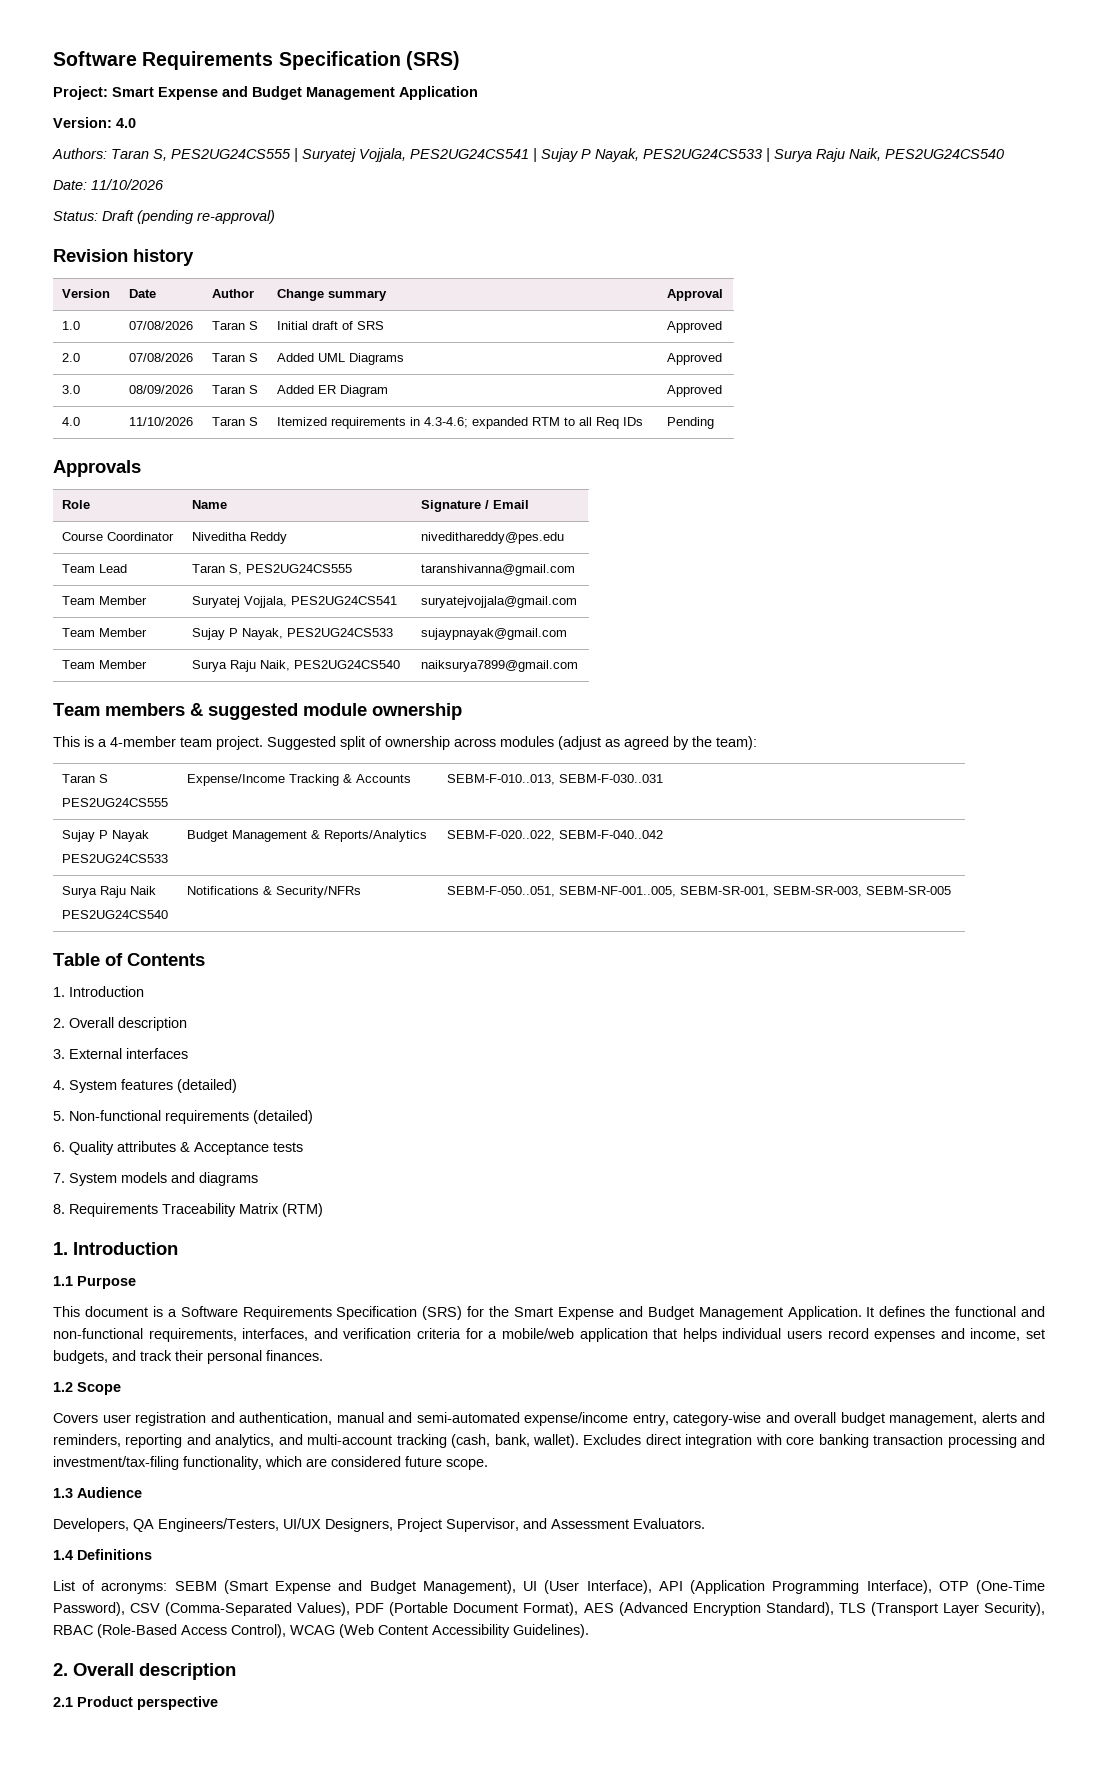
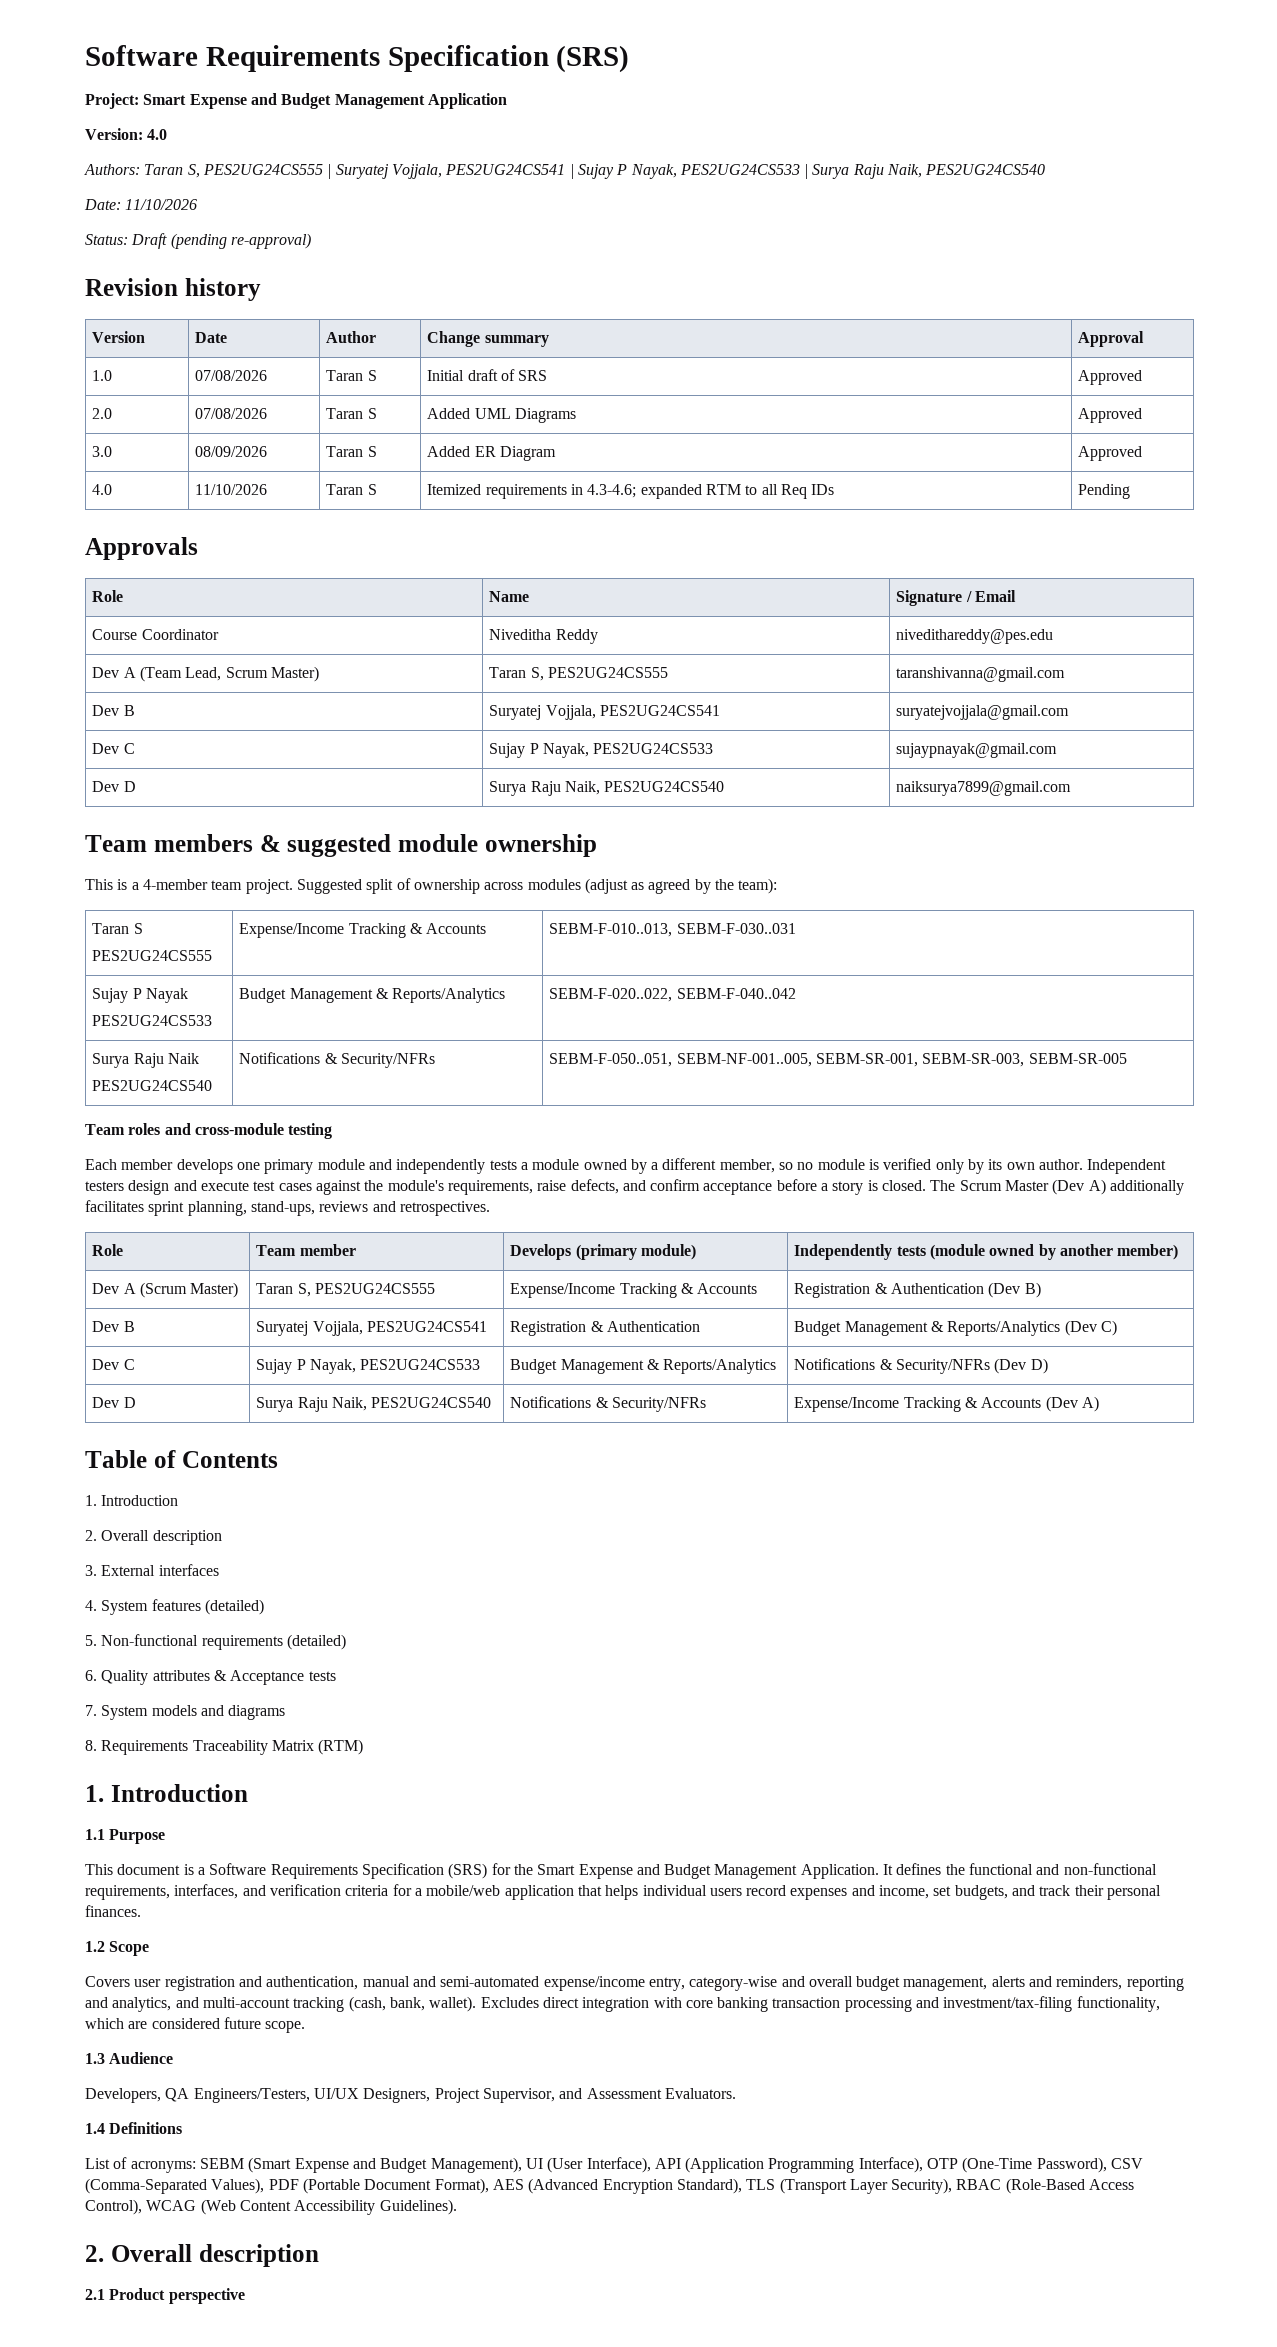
- Team Lead | Taran S, PES2UG24CS555 | taranshivanna@gmail.com
+ Dev A (Team Lead, Scrum Master) | Taran S, PES2UG24CS555 | taranshivanna@gmail.com
- Team Member | Suryatej Vojjala, PES2UG24CS541 | suryatejvojjala@gmail.com
+ Dev B | Suryatej Vojjala, PES2UG24CS541 | suryatejvojjala@gmail.com
- Team Member | Sujay P Nayak, PES2UG24CS533 | sujaypnayak@gmail.com
+ Dev C | Sujay P Nayak, PES2UG24CS533 | sujaypnayak@gmail.com
- Team Member | Surya Raju Naik, PES2UG24CS540 | naiksurya7899@gmail.com
+ Dev D | Surya Raju Naik, PES2UG24CS540 | naiksurya7899@gmail.com
+ Team roles and cross-module testing
+ Each member develops one primary module and independently tests a module owned by a different member, so no module is verified only by its own author. Independent testers design and execute test cases against the module's requirements, raise defects, and confirm acceptance before a story is closed. The Scrum Master (Dev A) additionally facilitates sprint planning, stand-ups, reviews and retrospectives.
+ Role | Team member | Develops (primary module) | Independently tests (module owned by another member)
+ Dev A (Scrum Master) | Taran S, PES2UG24CS555 | Expense/Income Tracking & Accounts | Registration & Authentication (Dev B)
+ Dev B | Suryatej Vojjala, PES2UG24CS541 | Registration & Authentication | Budget Management & Reports/Analytics (Dev C)
+ Dev C | Sujay P Nayak, PES2UG24CS533 | Budget Management & Reports/Analytics | Notifications & Security/NFRs (Dev D)
+ Dev D | Surya Raju Naik, PES2UG24CS540 | Notifications & Security/NFRs | Expense/Income Tracking & Accounts (Dev A)

